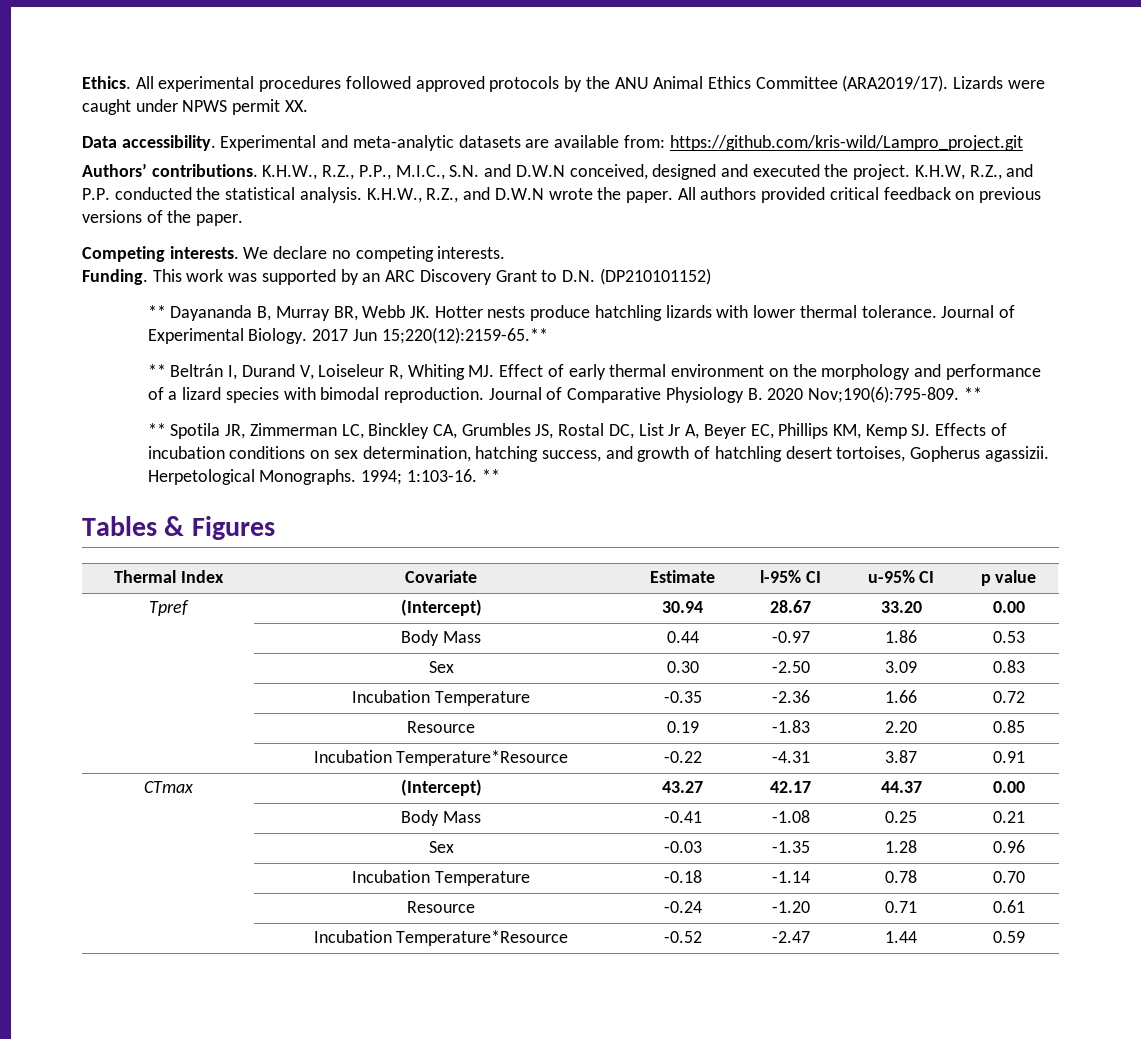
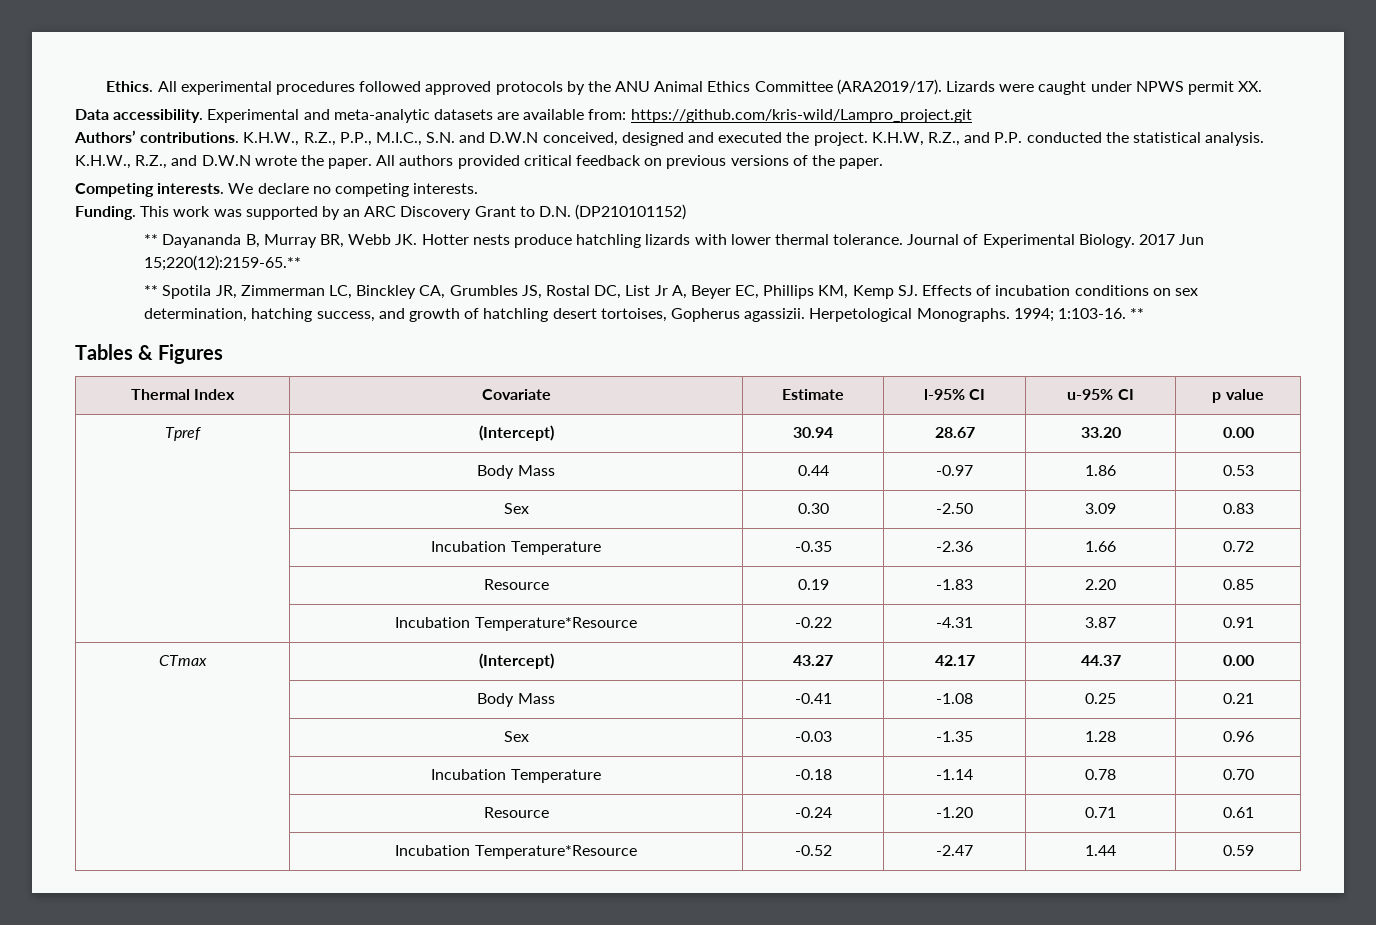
- ** Beltrán I, Durand V, Loiseleur R, Whiting MJ. Effect of early thermal environment on the morphology and performance of a lizard species with bimodal reproduction. Journal of Comparative Physiology B. 2020 Nov;190(6):795-809. **

